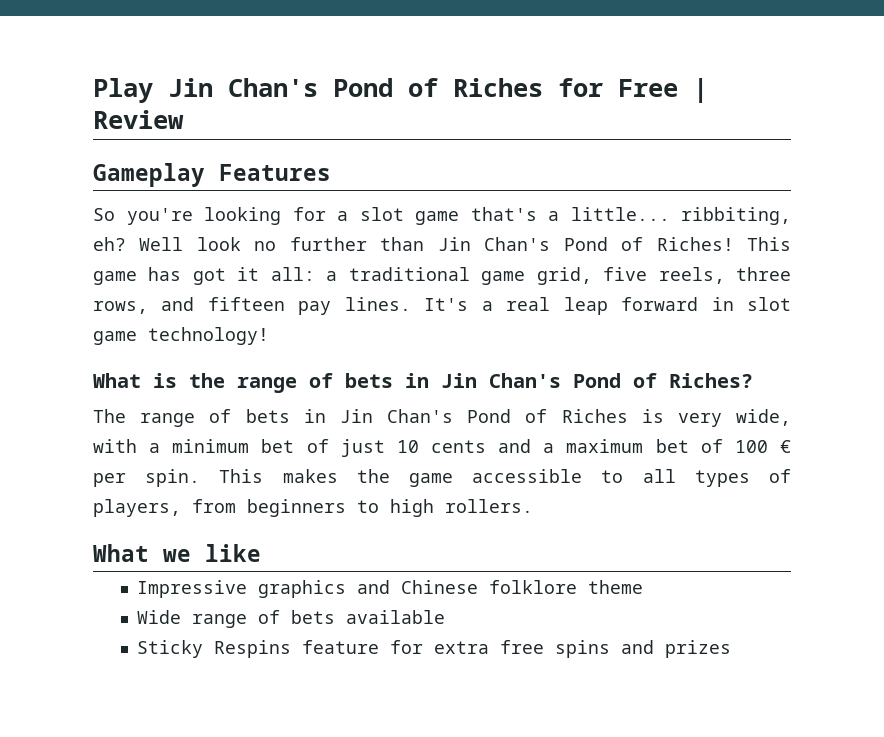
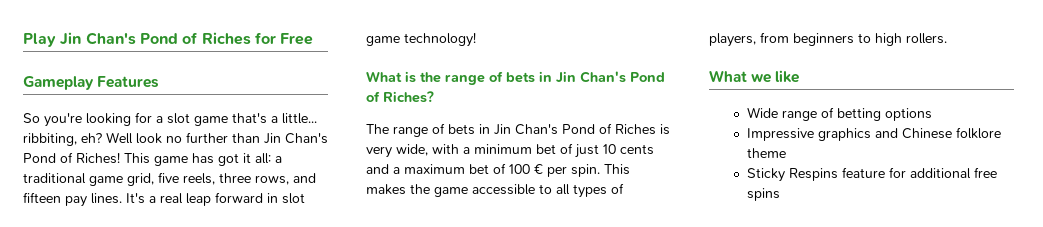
- Play Jin Chan's Pond of Riches for Free | Review
+ Play Jin Chan's Pond of Riches for Free
+ Wide range of betting options
- Wide range of bets available
- Sticky Respins feature for extra free spins and prizes
+ Sticky Respins feature for additional free spins

